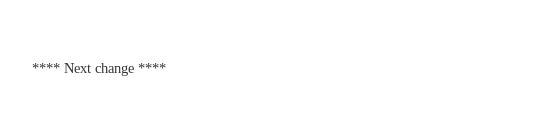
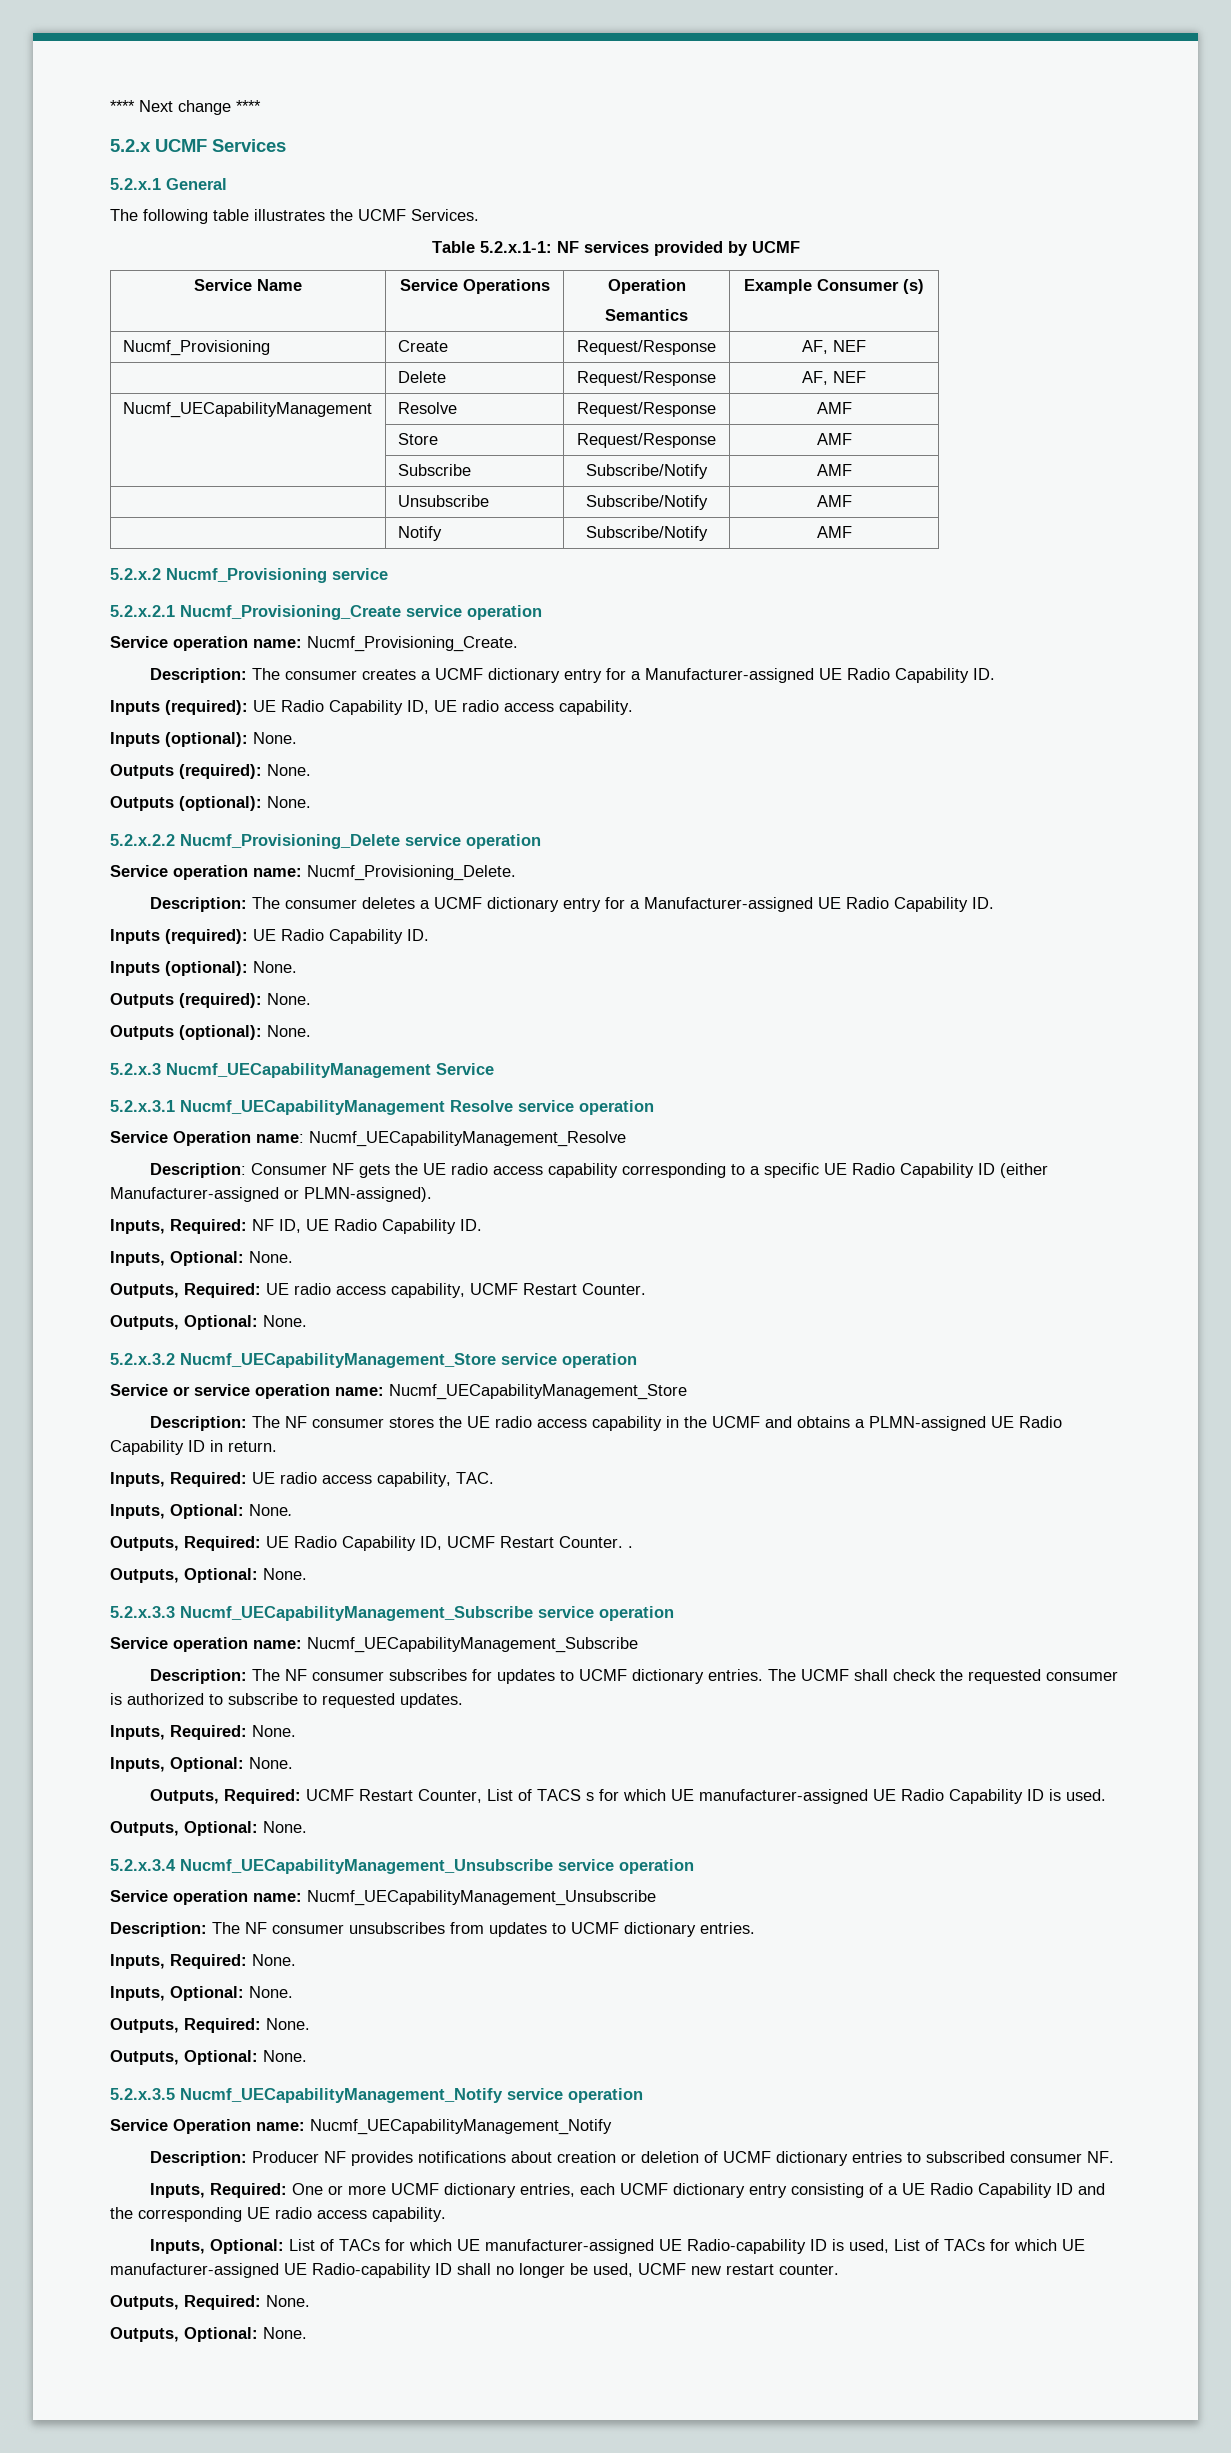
+ 5.2.x UCMF Services
+ 5.2.x.1 General
+ The following table illustrates the UCMF Services.
+ Table 5.2.x.1-1: NF services provided by UCMF
+ Service Name | Service Operations | Operation
+ Semantics | Example Consumer (s)
+ Nucmf_Provisioning | Create | Request/Response | AF, NEF
+ | Delete | Request/Response | AF, NEF
+ Nucmf_UECapabilityManagement | Resolve | Request/Response | AMF
+ | Store | Request/Response | AMF
+ | Subscribe | Subscribe/Notify | AMF
+ | Unsubscribe | Subscribe/Notify | AMF
+ | Notify | Subscribe/Notify | AMF
+ 5.2.x.2 Nucmf_Provisioning service
+ 5.2.x.2.1 Nucmf_Provisioning_Create service operation
+ Service operation name: Nucmf_Provisioning_Create.
+ Description: The consumer creates a UCMF dictionary entry for a Manufacturer-assigned UE Radio Capability ID.
+ Inputs (required): UE Radio Capability ID, UE radio access capability.
+ Inputs (optional): None.
+ Outputs (required): None.
+ Outputs (optional): None.
+ 5.2.x.2.2 Nucmf_Provisioning_Delete service operation
+ Service operation name: Nucmf_Provisioning_Delete.
+ Description: The consumer deletes a UCMF dictionary entry for a Manufacturer-assigned UE Radio Capability ID.
+ Inputs (required): UE Radio Capability ID.
+ Inputs (optional): None.
+ Outputs (required): None.
+ Outputs (optional): None.
+ 5.2.x.3 Nucmf_UECapabilityManagement Service
+ 5.2.x.3.1 Nucmf_UECapabilityManagement Resolve service operation
+ Service Operation name: Nucmf_UECapabilityManagement_Resolve
+ Description: Consumer NF gets the UE radio access capability corresponding to a specific UE Radio Capability ID (either Manufacturer-assigned or PLMN-assigned).
+ Inputs, Required: NF ID, UE Radio Capability ID.
+ Inputs, Optional: None.
+ Outputs, Required: UE radio access capability, UCMF Restart Counter.
+ Outputs, Optional: None.
+ 5.2.x.3.2 Nucmf_UECapabilityManagement_Store service operation
+ Service or service operation name: Nucmf_UECapabilityManagement_Store
+ Description: The NF consumer stores the UE radio access capability in the UCMF and obtains a PLMN-assigned UE Radio Capability ID in return.
+ Inputs, Required: UE radio access capability, TAC.
+ Inputs, Optional: None.
+ Outputs, Required: UE Radio Capability ID, UCMF Restart Counter. .
+ Outputs, Optional: None.
+ 5.2.x.3.3 Nucmf_UECapabilityManagement_Subscribe service operation
+ Service operation name: Nucmf_UECapabilityManagement_Subscribe
+ Description: The NF consumer subscribes for updates to UCMF dictionary entries. The UCMF shall check the requested consumer is authorized to subscribe to requested updates.
+ Inputs, Required: None.
+ Inputs, Optional: None.
+ Outputs, Required: UCMF Restart Counter, List of TACS s for which UE manufacturer-assigned UE Radio Capability ID is used.
+ Outputs, Optional: None.
+ 5.2.x.3.4 Nucmf_UECapabilityManagement_Unsubscribe service operation
+ Service operation name: Nucmf_UECapabilityManagement_Unsubscribe
+ Description: The NF consumer unsubscribes from updates to UCMF dictionary entries.
+ Inputs, Required: None.
+ Inputs, Optional: None.
+ Outputs, Required: None.
+ Outputs, Optional: None.
+ 5.2.x.3.5 Nucmf_UECapabilityManagement_Notify service operation
+ Service Operation name: Nucmf_UECapabilityManagement_Notify
+ Description: Producer NF provides notifications about creation or deletion of UCMF dictionary entries to subscribed consumer NF.
+ Inputs, Required: One or more UCMF dictionary entries, each UCMF dictionary entry consisting of a UE Radio Capability ID and the corresponding UE radio access capability.
+ Inputs, Optional: List of TACs for which UE manufacturer-assigned UE Radio-capability ID is used, List of TACs for which UE manufacturer-assigned UE Radio-capability ID shall no longer be used, UCMF new restart counter.
+ Outputs, Required: None.
+ Outputs, Optional: None.

